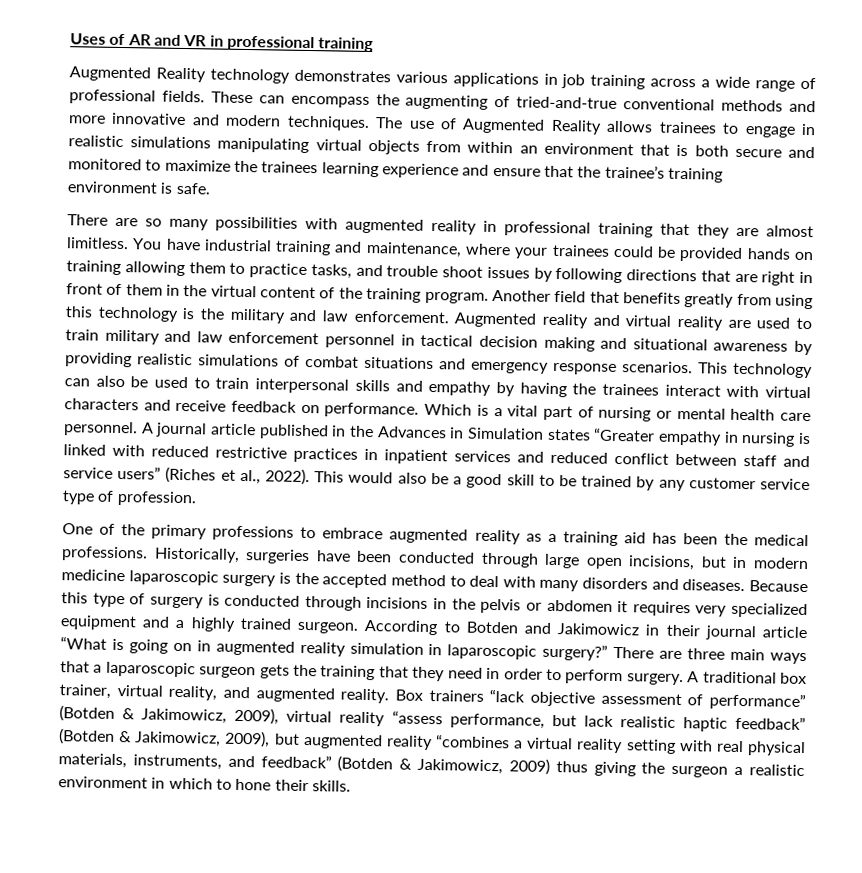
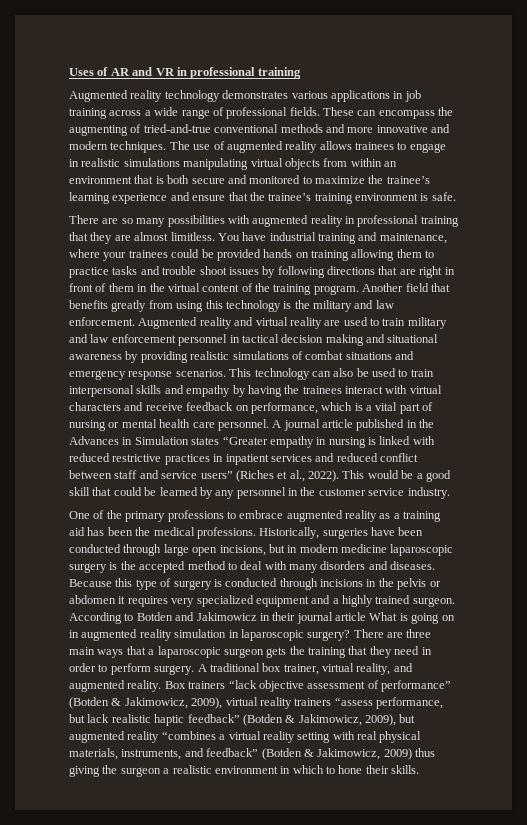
- Augmented Reality technology demonstrates various applications in job training across a wide range of professional fields.
+ Augmented reality technology demonstrates various applications in job training across a wide range of professional fields.
- The use of Augmented Reality allows trainees to engage in realistic simulations manipulating virtual objects from within an environment that is both secure and monitored to maximize the trainees learning experience and ensure that the trainee’s training environment is safe.
+ The use of augmented reality allows trainees to engage in realistic simulations manipulating virtual objects from within an environment that is both secure and monitored to maximize the trainee’s learning experience and ensure that the trainee’s training environment is safe.
- You have industrial training and maintenance, where your trainees could be provided hands on training allowing them to practice tasks, and trouble shoot issues by following directions that are right in front of them in the virtual content of the training program.
+ You have industrial training and maintenance, where your trainees could be provided hands on training allowing them to practice tasks and trouble shoot issues by following directions that are right in front of them in the virtual content of the training program.
- This technology can also be used to train interpersonal skills and empathy by having the trainees interact with virtual characters and receive feedback on performance. Which is a vital part of nursing or mental health care personnel.
+ This technology can also be used to train interpersonal skills and empathy by having the trainees interact with virtual characters and receive feedback on performance, which is a vital part of nursing or mental health care personnel.
- This would also be a good skill to be trained by any customer service type of profession.
+ This would be a good skill that could be learned by any personnel in the customer service industry.
- According to Botden and Jakimowicz in their journal article “What is going on in augmented reality simulation in laparoscopic surgery?”
+ According to Botden and Jakimowicz in their journal article What is going on in augmented reality simulation in laparoscopic surgery?
- Box trainers “lack objective assessment of performance” (Botden & Jakimowicz, 2009), virtual reality “assess performance, but lack realistic haptic feedback” (Botden & Jakimowicz, 2009), but augmented reality “combines a virtual reality setting with real physical materials, instruments, and feedback” (Botden & Jakimowicz, 2009) thus giving the surgeon a realistic environment in which to hone their skills.
+ Box trainers “lack objective assessment of performance” (Botden & Jakimowicz, 2009), virtual reality trainers “assess performance, but lack realistic haptic feedback” (Botden & Jakimowicz, 2009), but augmented reality “combines a virtual reality setting with real physical materials, instruments, and feedback” (Botden & Jakimowicz, 2009) thus giving the surgeon a realistic environment in which to hone their skills.

